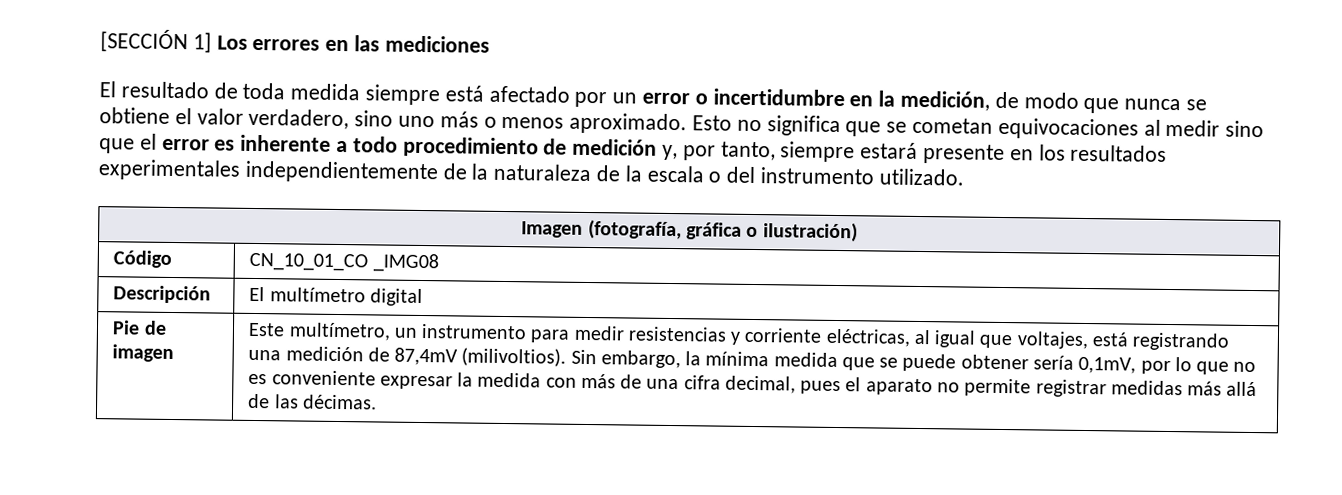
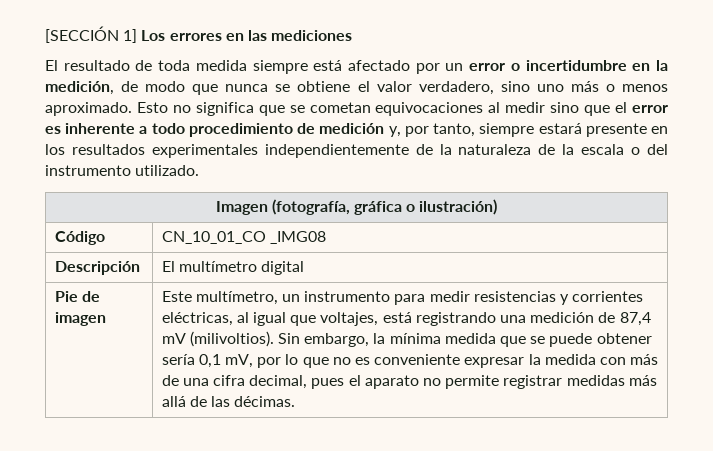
- Este multímetro, un instrumento para medir resistencias y corriente eléctricas, al igual que voltajes, está registrando una medición de 87,4mV (milivoltios).
+ Este multímetro, un instrumento para medir resistencias y corrientes eléctricas, al igual que voltajes, está registrando una medición de 87,4 mV (milivoltios).
- Sin embargo, la mínima medida que se puede obtener sería 0,1mV, por lo que no es conveniente expresar la medida con más de una cifra decimal, pues el aparato no permite registrar medidas más allá de las décimas.
+ Sin embargo, la mínima medida que se puede obtener sería 0,1 mV, por lo que no es conveniente expresar la medida con más de una cifra decimal, pues el aparato no permite registrar medidas más allá de las décimas.

